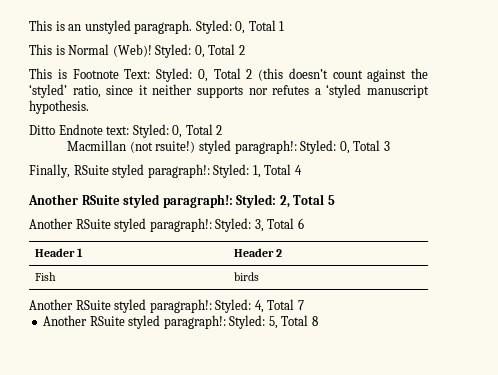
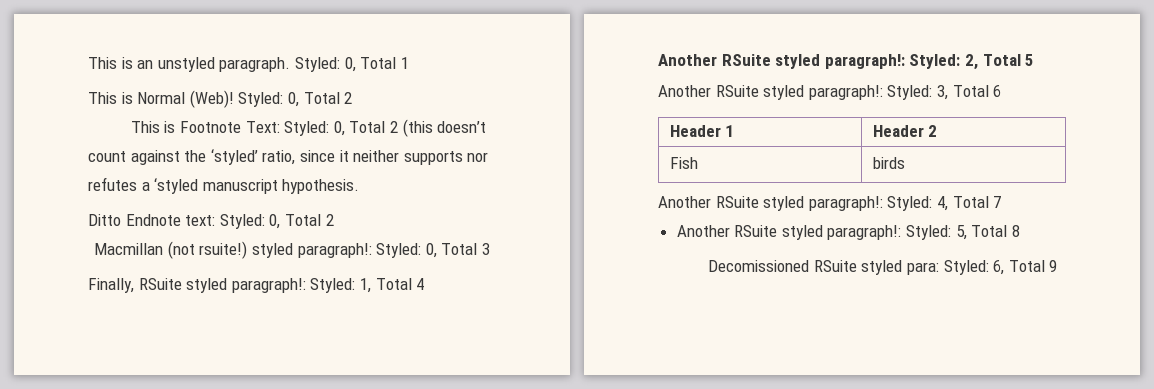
+ Decomissioned RSuite styled para: Styled: 6, Total 9

